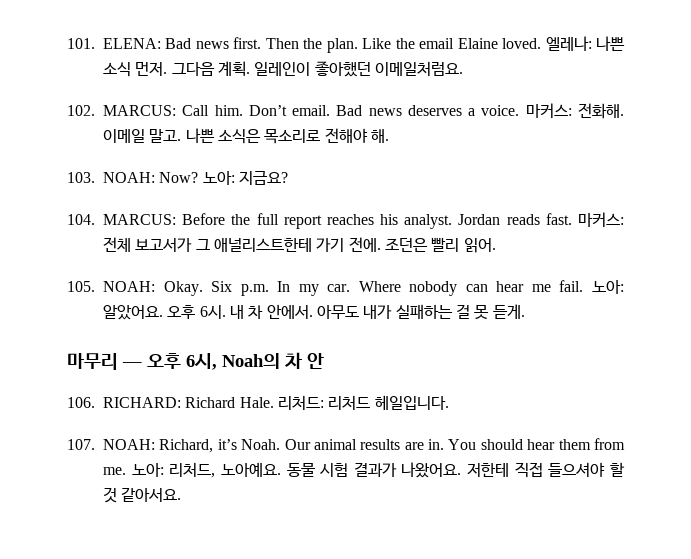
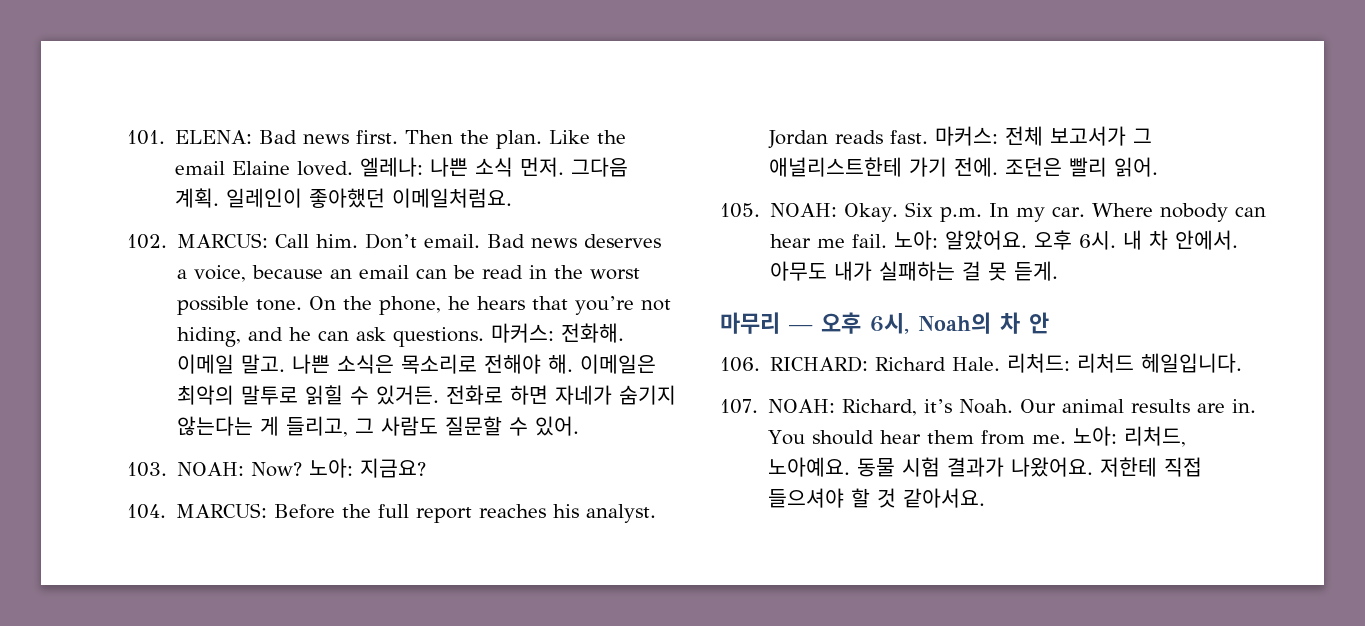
- Bad news deserves a voice.
+ Bad news deserves a voice, because an email can be read in the worst possible tone. On the phone, he hears that you’re not hiding, and he can ask questions.
+ 이메일은 최악의 말투로 읽힐 수 있거든. 전화로 하면 자네가 숨기지 않는다는 게 들리고, 그 사람도 질문할 수 있어.

